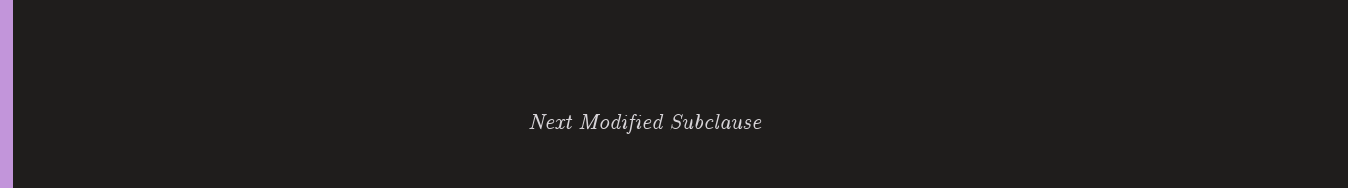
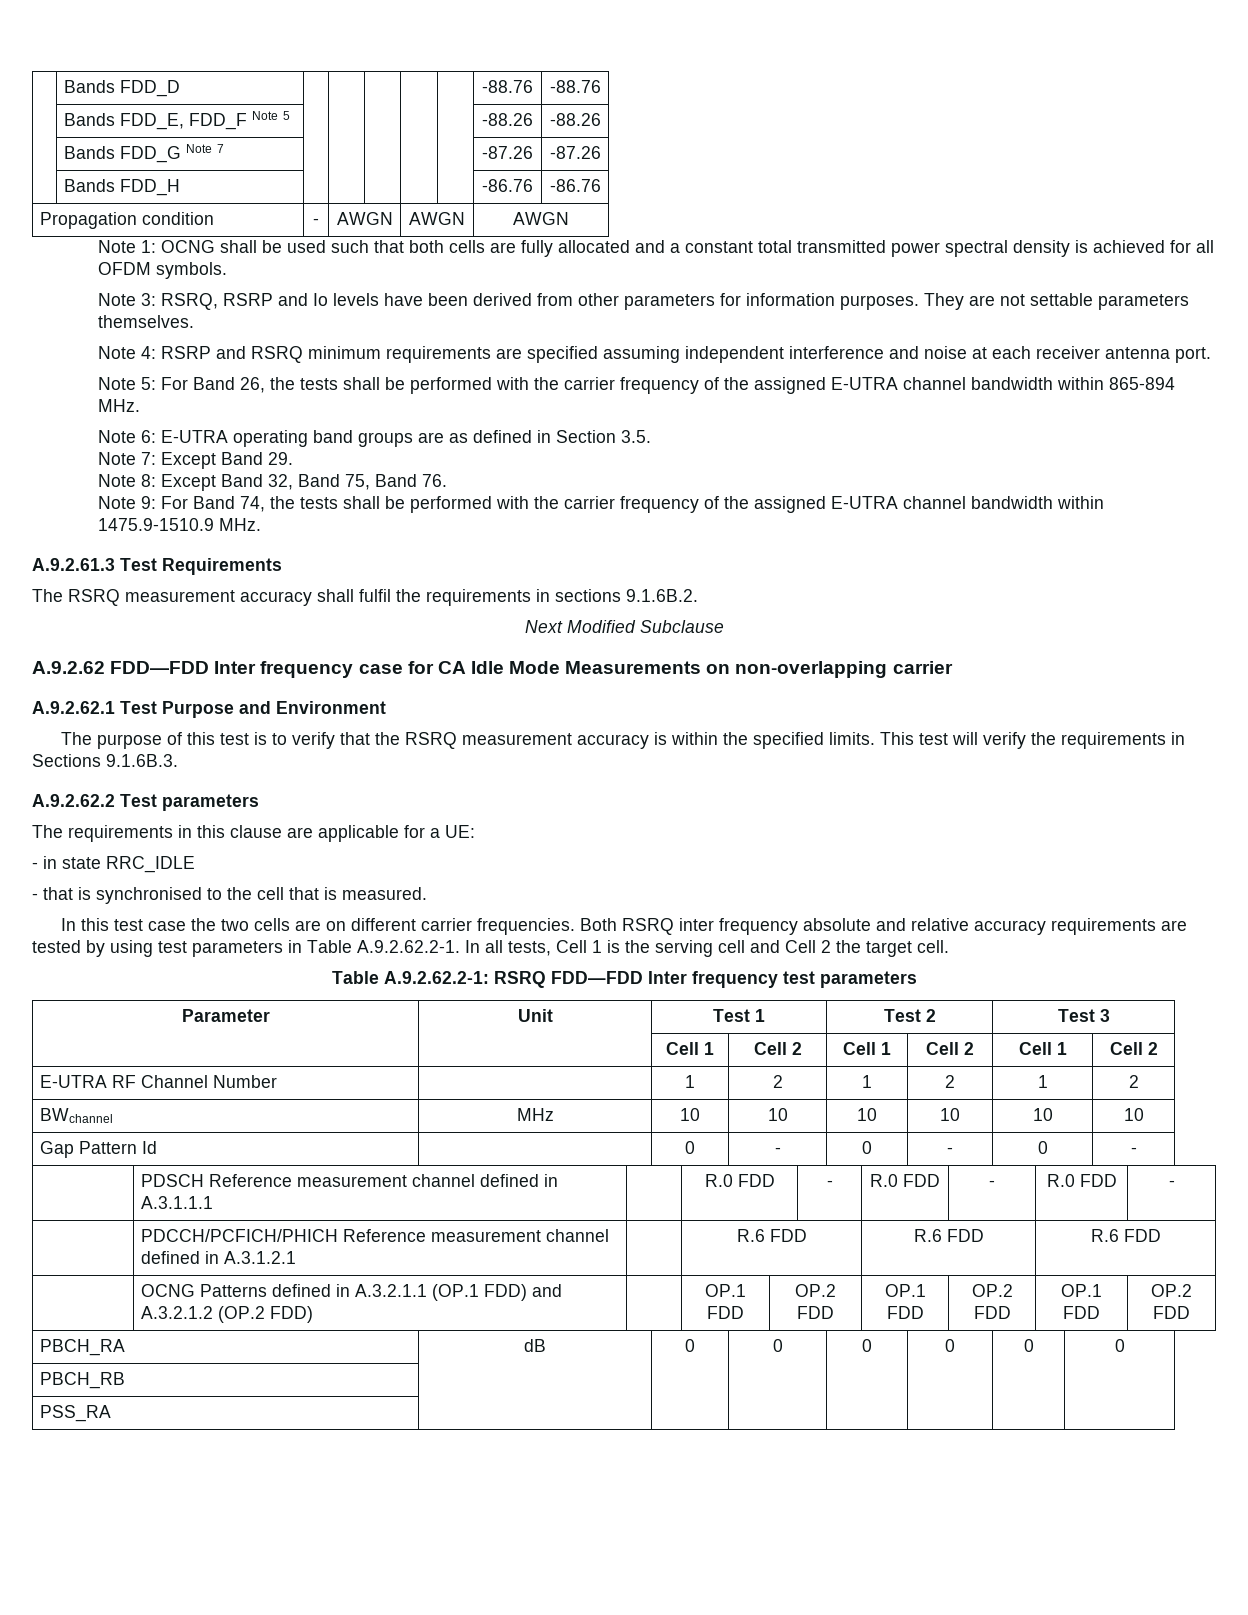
+ | Bands FDD_D | | | | | | -88.76 | -88.76
+ | Bands FDD_E, FDD_F Note 5 | | | | | | -88.26 | -88.26
+ | Bands FDD_G Note 7 | | | | | | -87.26 | -87.26
+ | Bands FDD_H | | | | | | -86.76 | -86.76
+ Propagation condition | - | AWGN | AWGN | AWGN
+ Note 1: OCNG shall be used such that both cells are fully allocated and a constant total transmitted power spectral density is achieved for all OFDM symbols.
+ Note 3: RSRQ, RSRP and Io levels have been derived from other parameters for information purposes. They are not settable parameters themselves.
+ Note 4: RSRP and RSRQ minimum requirements are specified assuming independent interference and noise at each receiver antenna port.
+ Note 5: For Band 26, the tests shall be performed with the carrier frequency of the assigned E-UTRA channel bandwidth within 865-894 MHz.
+ Note 6: E-UTRA operating band groups are as defined in Section 3.5.
+ Note 7: Except Band 29.
+ Note 8: Except Band 32, Band 75, Band 76.
+ Note 9: For Band 74, the tests shall be performed with the carrier frequency of the assigned E-UTRA channel bandwidth within 1475.9-1510.9 MHz.
+ A.9.2.61.3 Test Requirements
+ The RSRQ measurement accuracy shall fulfil the requirements in sections 9.1.6B.2.
  Next Modified Subclause
+ A.9.2.62 FDD—FDD Inter frequency case for CA Idle Mode Measurements on non-overlapping carrier
+ A.9.2.62.1 Test Purpose and Environment
+ The purpose of this test is to verify that the RSRQ measurement accuracy is within the specified limits. This test will verify the requirements in Sections 9.1.6B.3.
+ A.9.2.62.2 Test parameters
+ The requirements in this clause are applicable for a UE:
+ - in state RRC_IDLE
+ - that is synchronised to the cell that is measured.
+ In this test case the two cells are on different carrier frequencies. Both RSRQ inter frequency absolute and relative accuracy requirements are tested by using test parameters in Table A.9.2.62.2-1. In all tests, Cell 1 is the serving cell and Cell 2 the target cell.
+ Table A.9.2.62.2-1: RSRQ FDD—FDD Inter frequency test parameters
+ Parameter | Unit | Test 1 | Test 2 | Test 3
+ | | Cell 1 | Cell 2 | Cell 1 | Cell 2 | Cell 1 | Cell 2
+ E-UTRA RF Channel Number | | 1 | 2 | 1 | 2 | 1 | 2
+ BWchannel | MHz | 10 | 10 | 10 | 10 | 10 | 10
+ Gap Pattern Id | | 0 | - | 0 | - | 0 | -
+ | PDSCH Reference measurement channel defined in A.3.1.1.1 | | R.0 FDD | - | R.0 FDD | - | R.0 FDD | -
+ | PDCCH/PCFICH/PHICH Reference measurement channel defined in A.3.1.2.1 | | R.6 FDD | R.6 FDD | R.6 FDD
+ | OCNG Patterns defined in A.3.2.1.1 (OP.1 FDD) and A.3.2.1.2 (OP.2 FDD) | | OP.1 FDD | OP.2 FDD | OP.1 FDD | OP.2 FDD | OP.1 FDD | OP.2 FDD
+ PBCH_RA | dB | 0 | 0 | 0 | 0 | 0 | 0
+ PBCH_RB | | | | | | |
+ PSS_RA | | | | | | |

